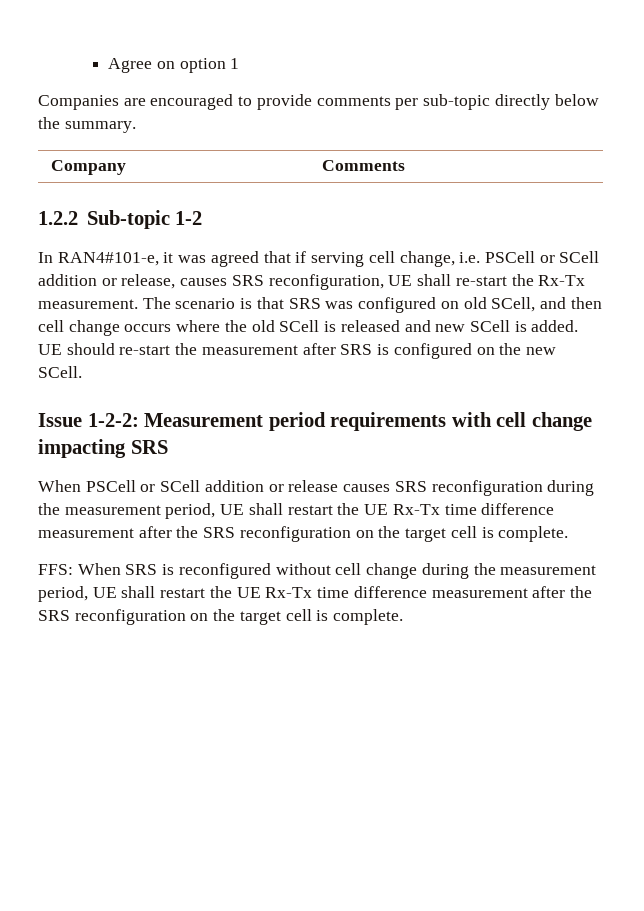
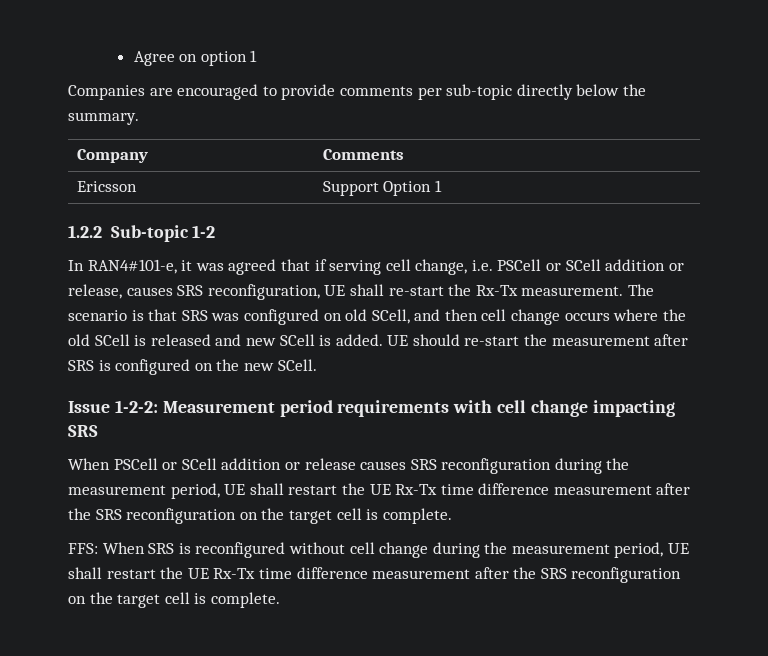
+ Ericsson | Support Option 1

